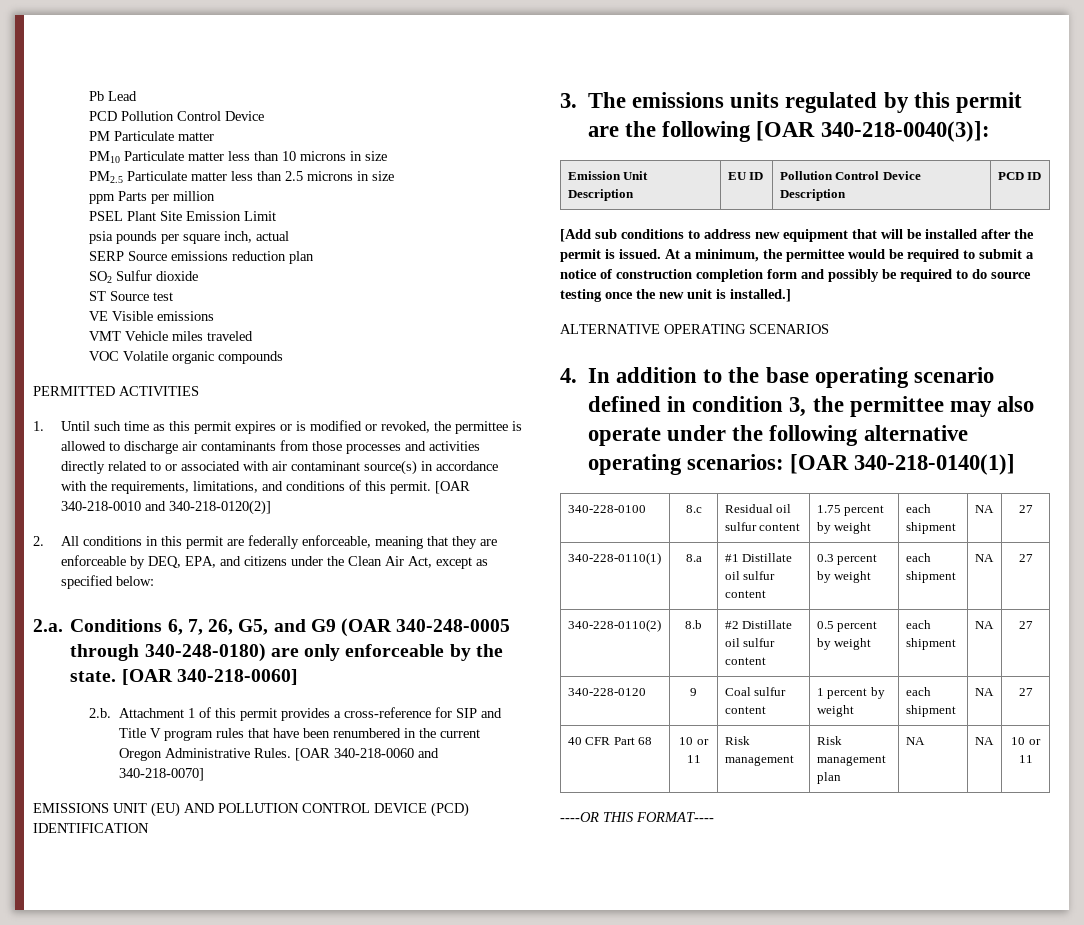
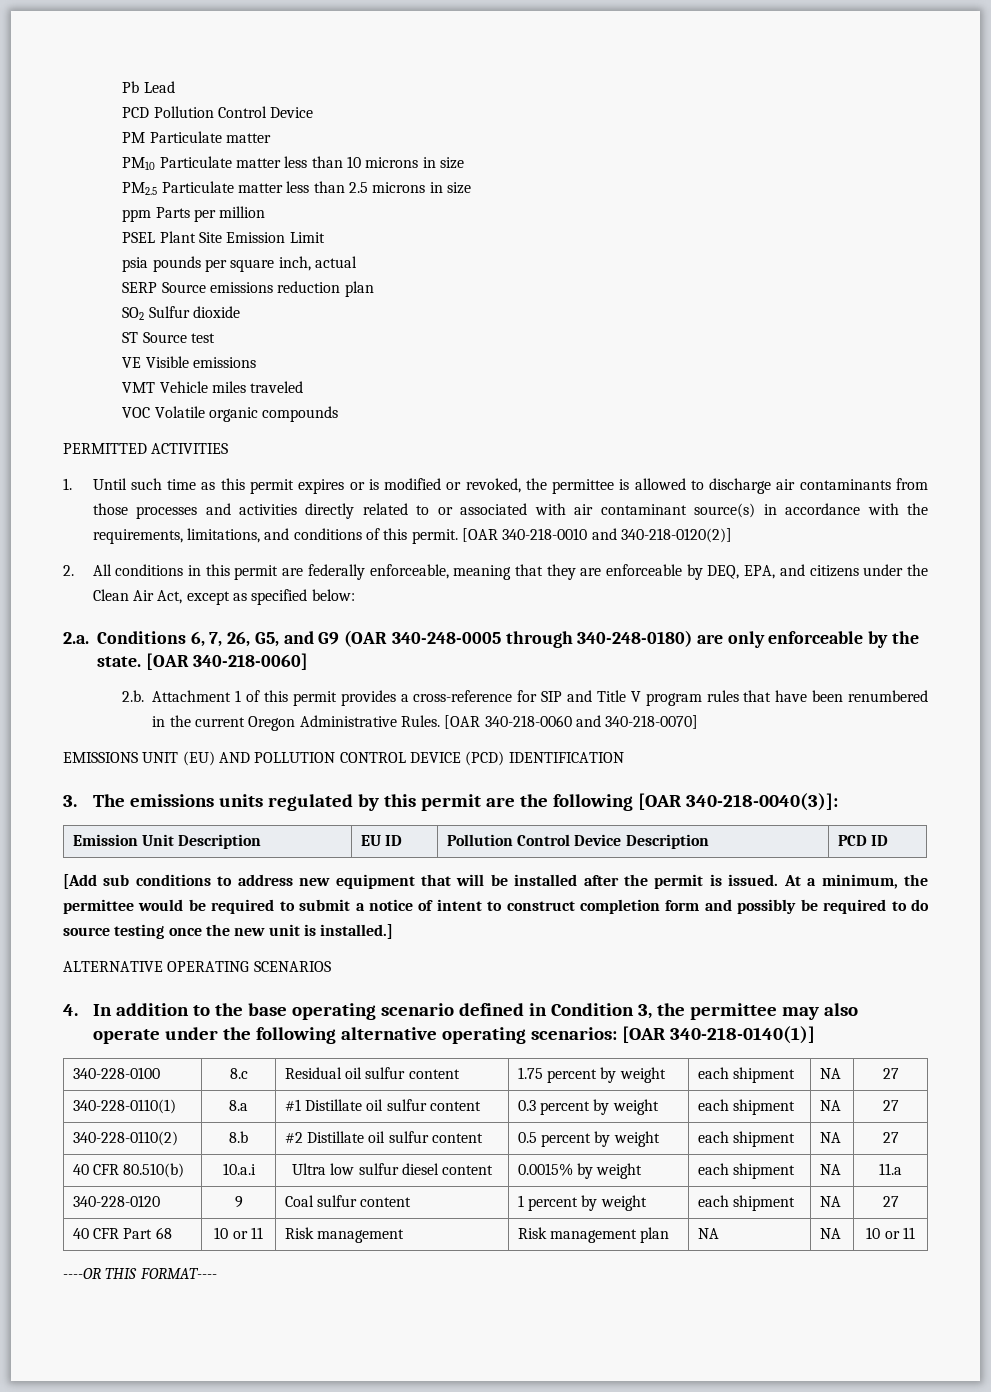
- At a minimum, the permittee would be required to submit a notice of construction completion form and possibly be required to do source testing once the new unit is installed.]
+ At a minimum, the permittee would be required to submit a notice of intent to construct completion form and possibly be required to do source testing once the new unit is installed.]
- 4. In addition to the base operating scenario defined in condition 3, the permittee may also operate under the following alternative operating scenarios: [OAR 340-218-0140(1)]
+ 4. In addition to the base operating scenario defined in Condition 3, the permittee may also operate under the following alternative operating scenarios: [OAR 340-218-0140(1)]
+ 40 CFR 80.510(b) | 10.a.i | Ultra low sulfur diesel content | 0.0015% by weight | each shipment | NA | 11.a

